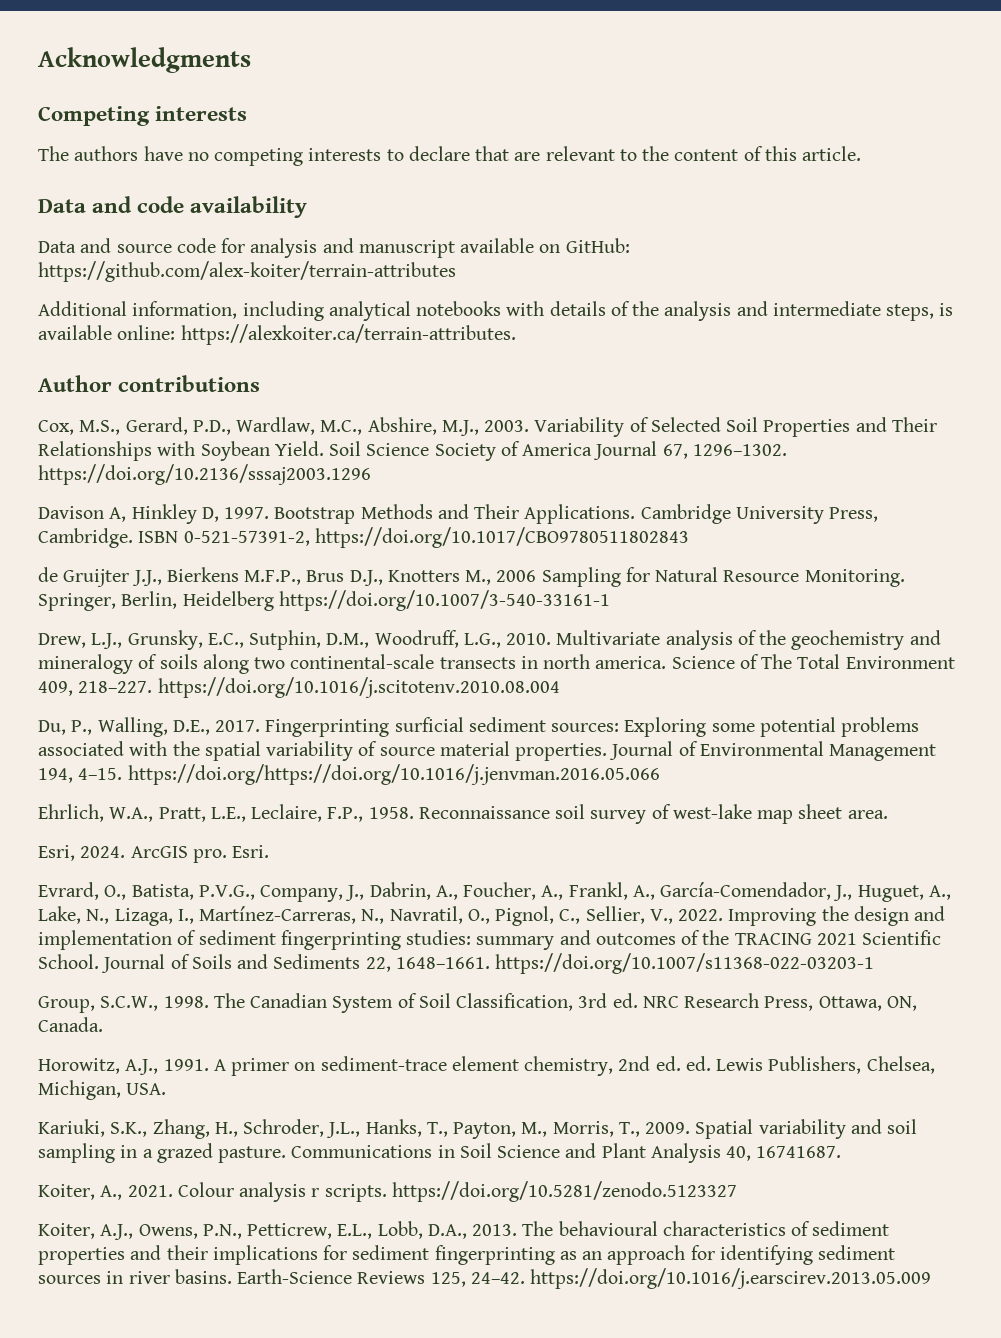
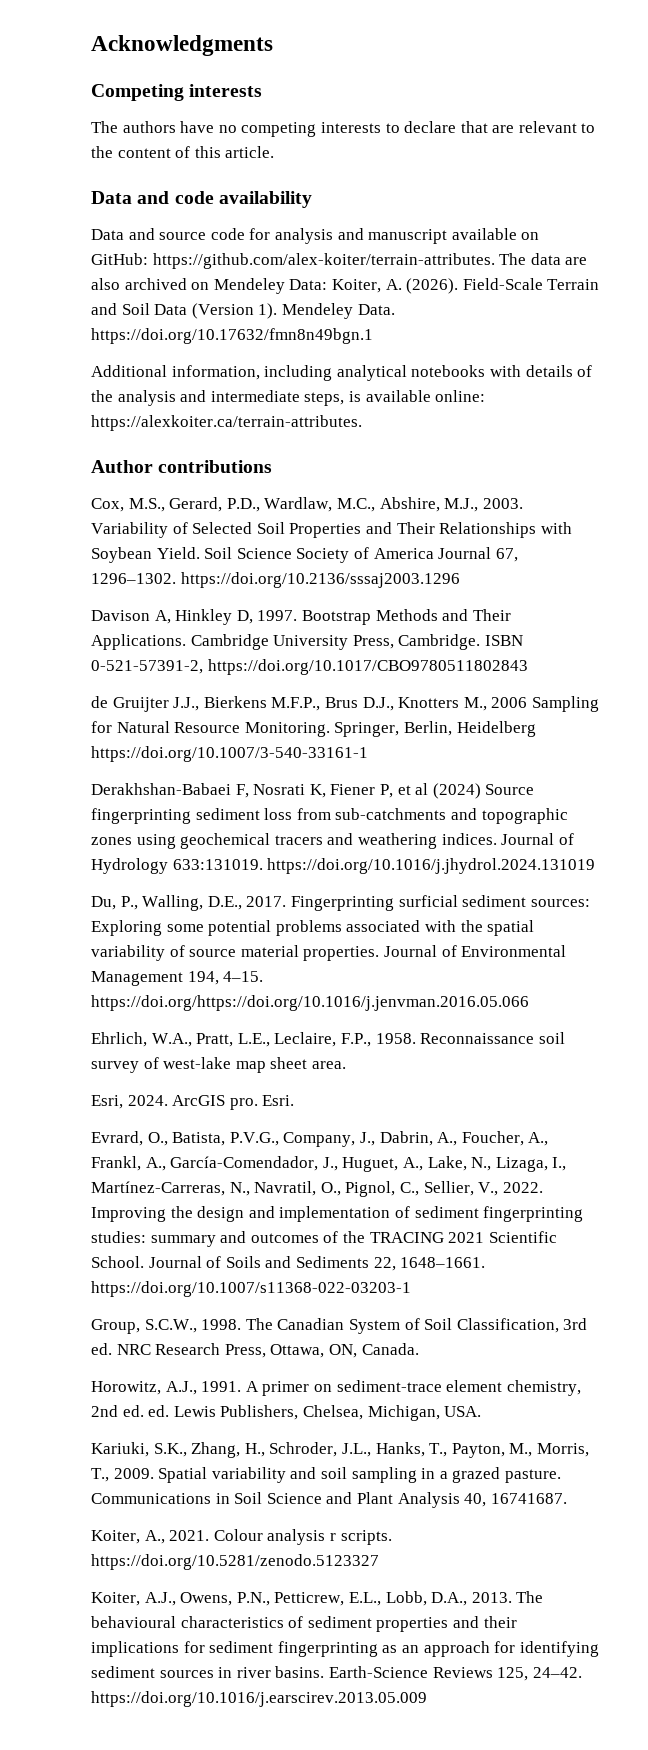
- Data and source code for analysis and manuscript available on GitHub: https://github.com/alex-koiter/terrain-attributes
+ Data and source code for analysis and manuscript available on GitHub: https://github.com/alex-koiter/terrain-attributes. The data are also archived on Mendeley Data: Koiter, A. (2026). Field-Scale Terrain and Soil Data (Version 1). Mendeley Data. https://doi.org/10.17632/fmn8n49bgn.1
- Drew, L.J., Grunsky, E.C., Sutphin, D.M., Woodruff, L.G., 2010. Multivariate analysis of the geochemistry and mineralogy of soils along two continental-scale transects in north america. Science of The Total Environment 409, 218–227. https://doi.org/10.1016/j.scitotenv.2010.08.004
+ Derakhshan-Babaei F, Nosrati K, Fiener P, et al (2024) Source fingerprinting sediment loss from sub-catchments and topographic zones using geochemical tracers and weathering indices. Journal of Hydrology 633:131019. https://doi.org/10.1016/j.jhydrol.2024.131019

